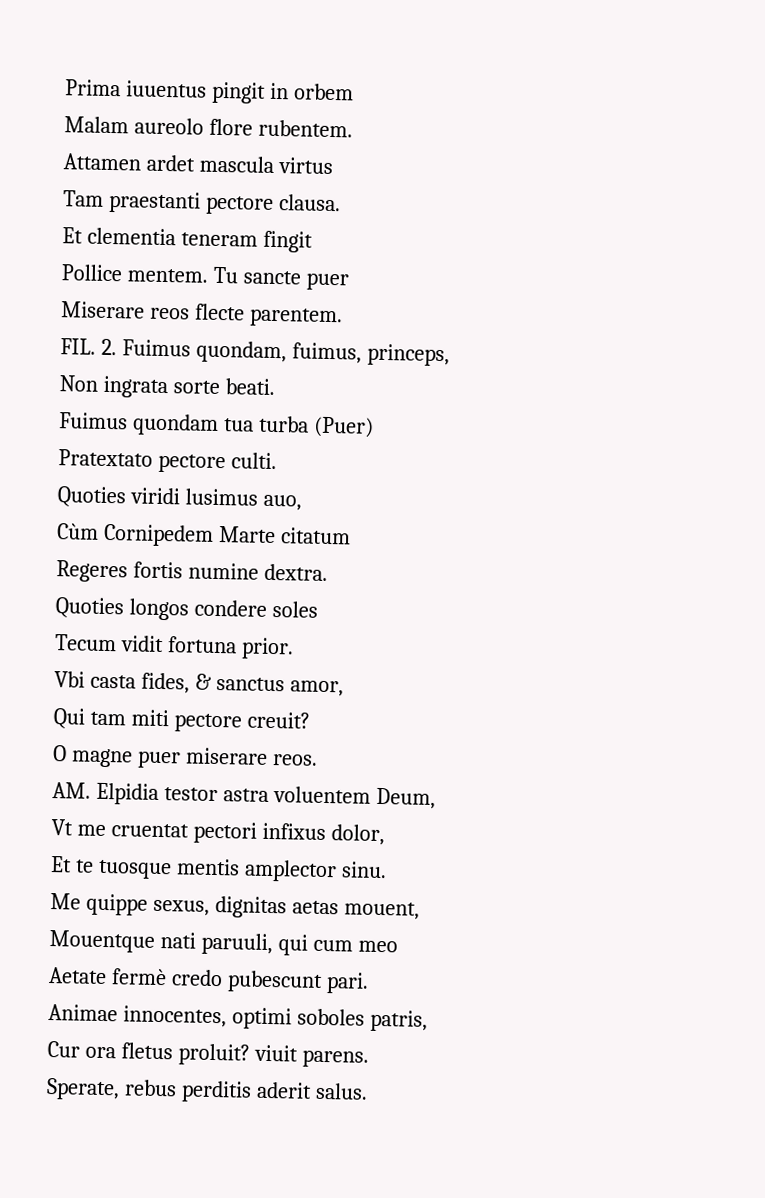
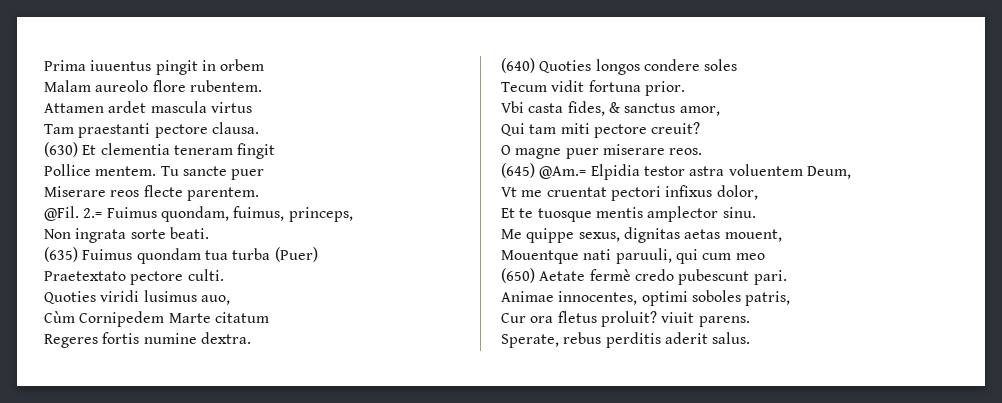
- Et clementia teneram fingit
+ (630) Et clementia teneram fingit
- FIL. 2. Fuimus quondam, fuimus, princeps,
+ @Fil. 2.= Fuimus quondam, fuimus, princeps,
- Fuimus quondam tua turba (Puer)
+ (635) Fuimus quondam tua turba (Puer)
- Pratextato pectore culti.
+ Praetextato pectore culti.
- Quoties longos condere soles
+ (640) Quoties longos condere soles
- AM. Elpidia testor astra voluentem Deum,
+ (645) @Am.= Elpidia testor astra voluentem Deum,
- Aetate fermè credo pubescunt pari.
+ (650) Aetate fermè credo pubescunt pari.

